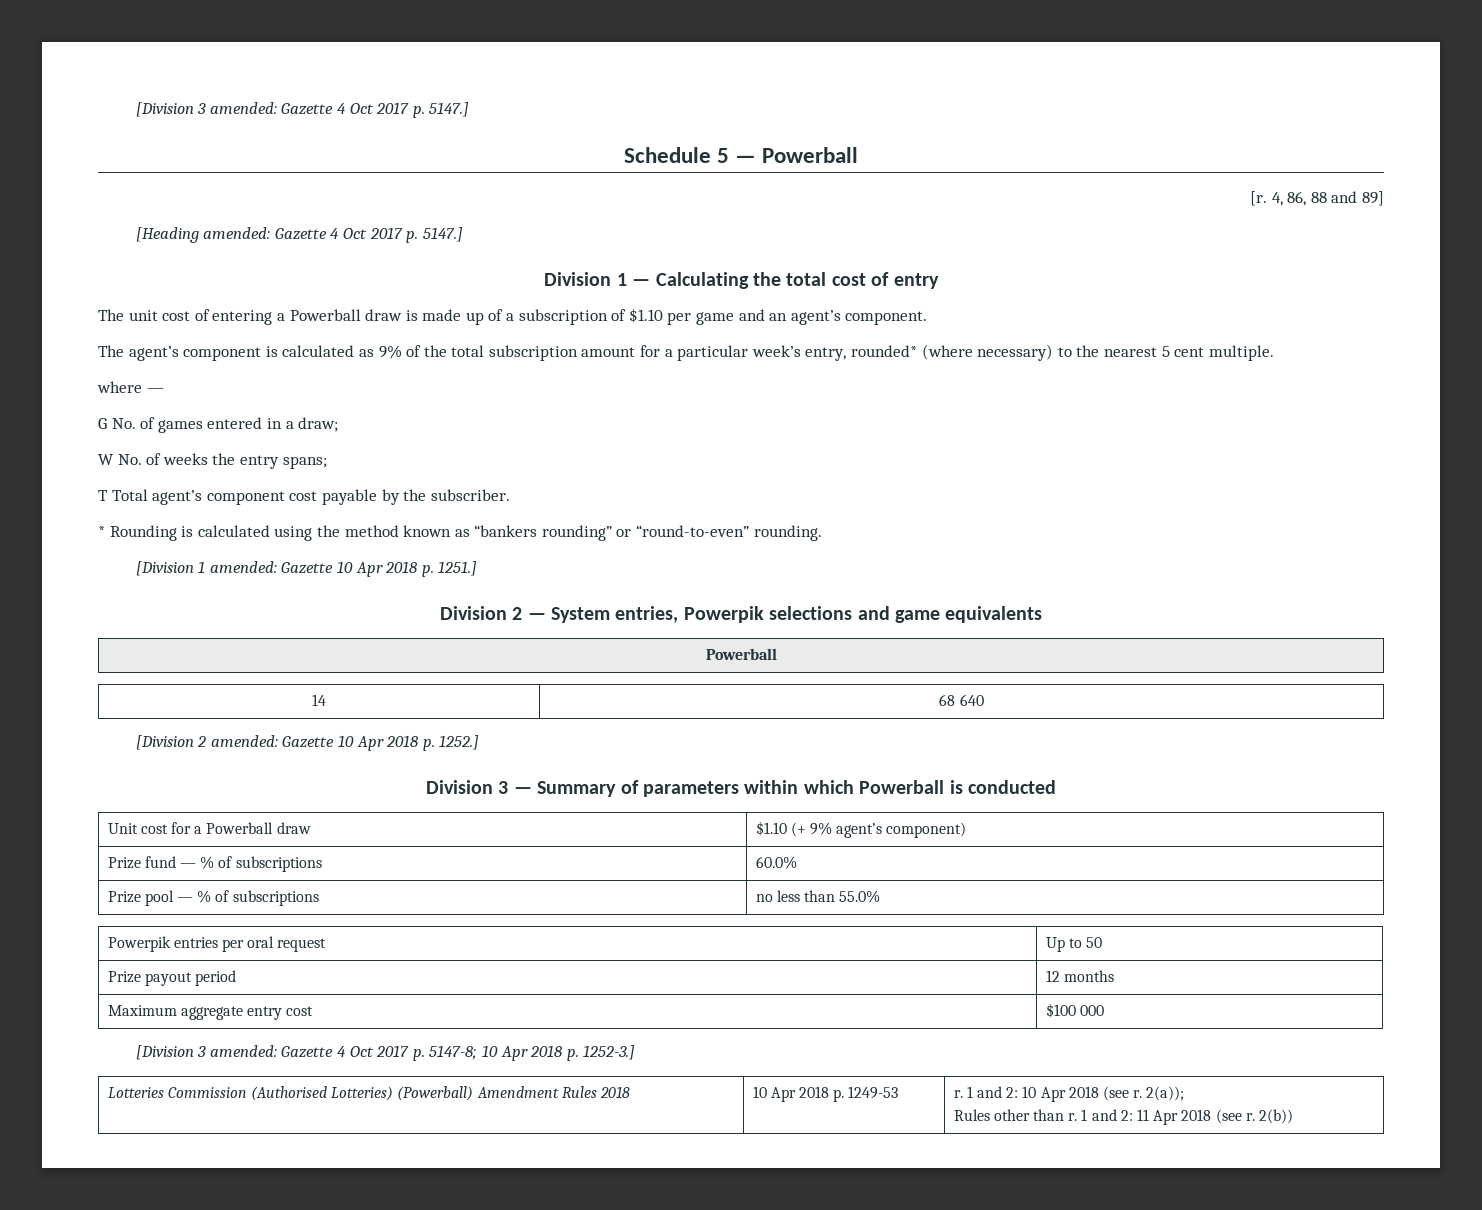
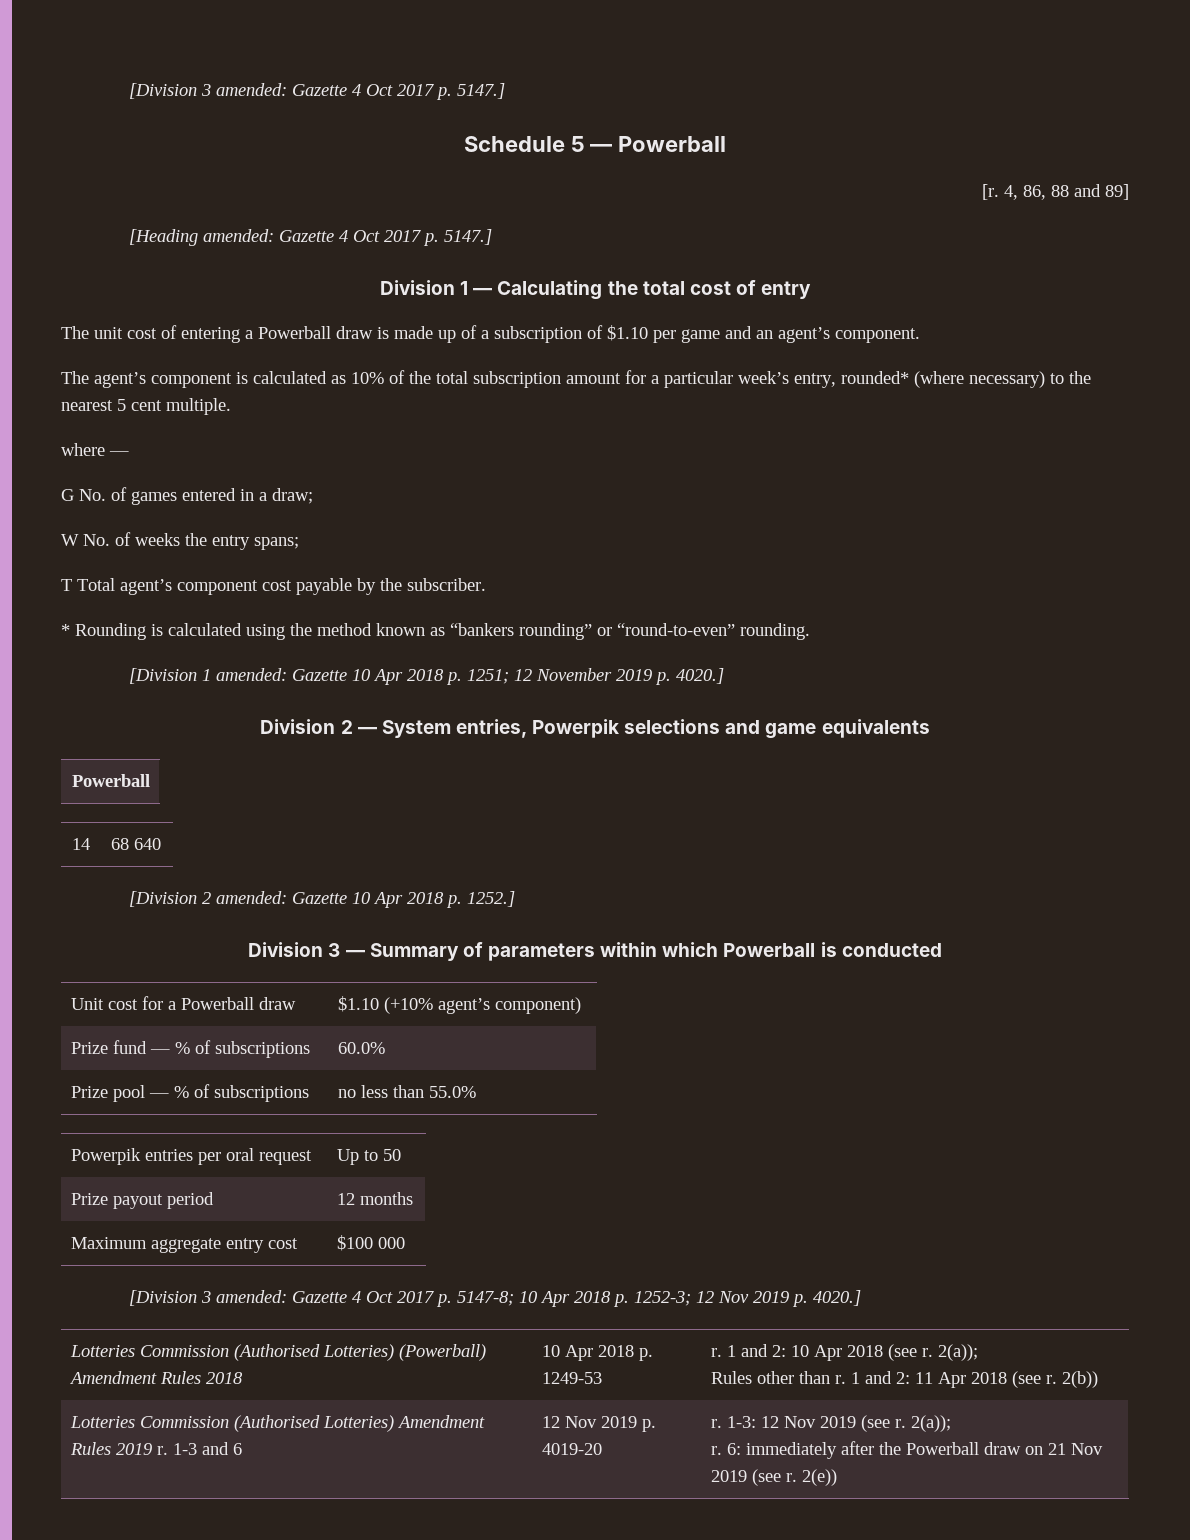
- The agent’s component is calculated as 9% of the total subscription amount for a particular week’s entry, rounded* (where necessary) to the nearest 5 cent multiple.
+ The agent’s component is calculated as 10% of the total subscription amount for a particular week’s entry, rounded* (where necessary) to the nearest 5 cent multiple.
- [Division 1 amended: Gazette 10 Apr 2018 p. 1251.]
+ [Division 1 amended: Gazette 10 Apr 2018 p. 1251; 12 November 2019 p. 4020.]
- Unit cost for a Powerball draw | $1.10 (+ 9% agent’s component)
+ Unit cost for a Powerball draw | $1.10 (+10% agent’s component)
- [Division 3 amended: Gazette 4 Oct 2017 p. 5147-8; 10 Apr 2018 p. 1252-3.]
+ [Division 3 amended: Gazette 4 Oct 2017 p. 5147-8; 10 Apr 2018 p. 1252-3; 12 Nov 2019 p. 4020.]
+ Lotteries Commission (Authorised Lotteries) Amendment Rules 2019 r. 1-3 and 6 | 12 Nov 2019 p. 4019-20 | r. 1-3: 12 Nov 2019 (see r. 2(a));
+ r. 6: immediately after the Powerball draw on 21 Nov 2019 (see r. 2(e))

